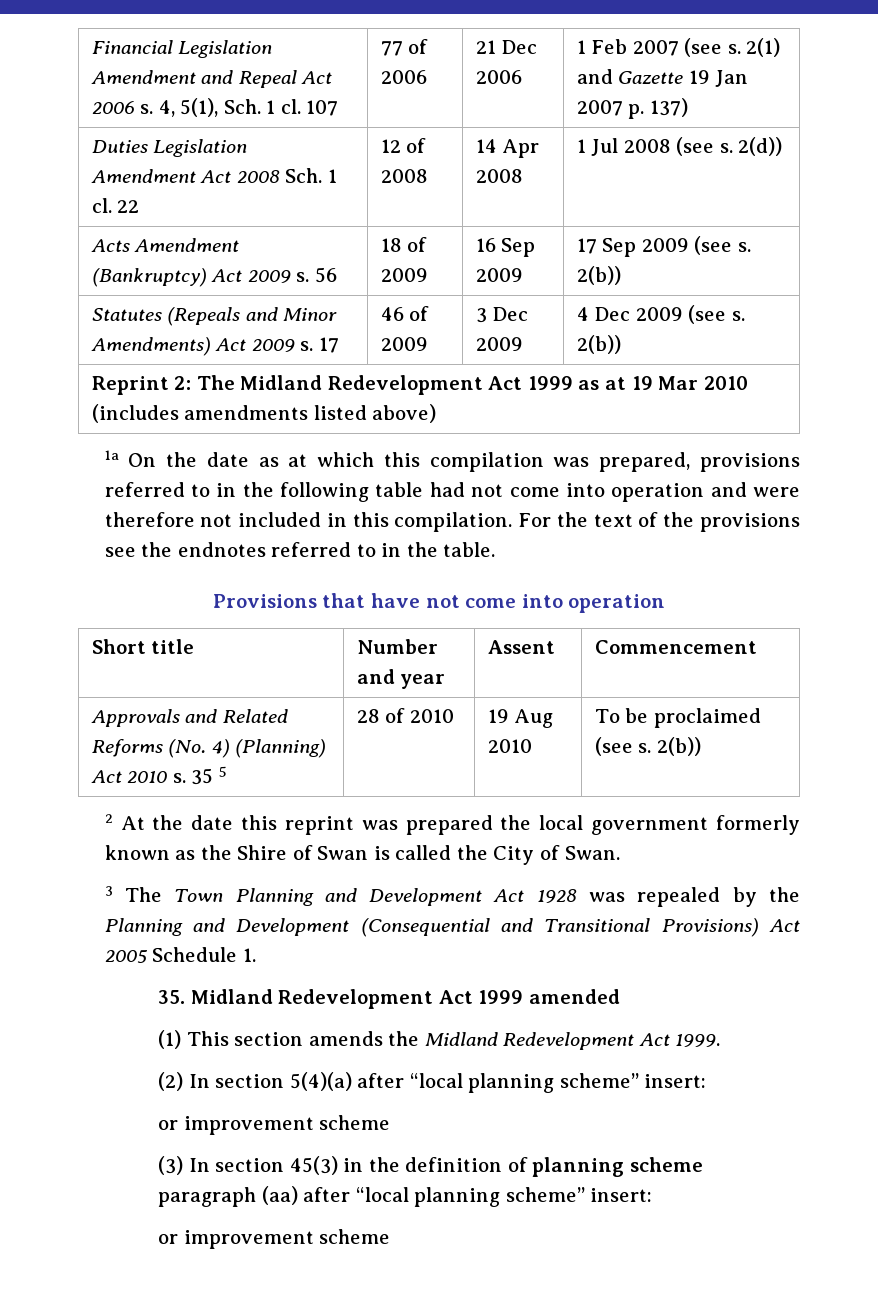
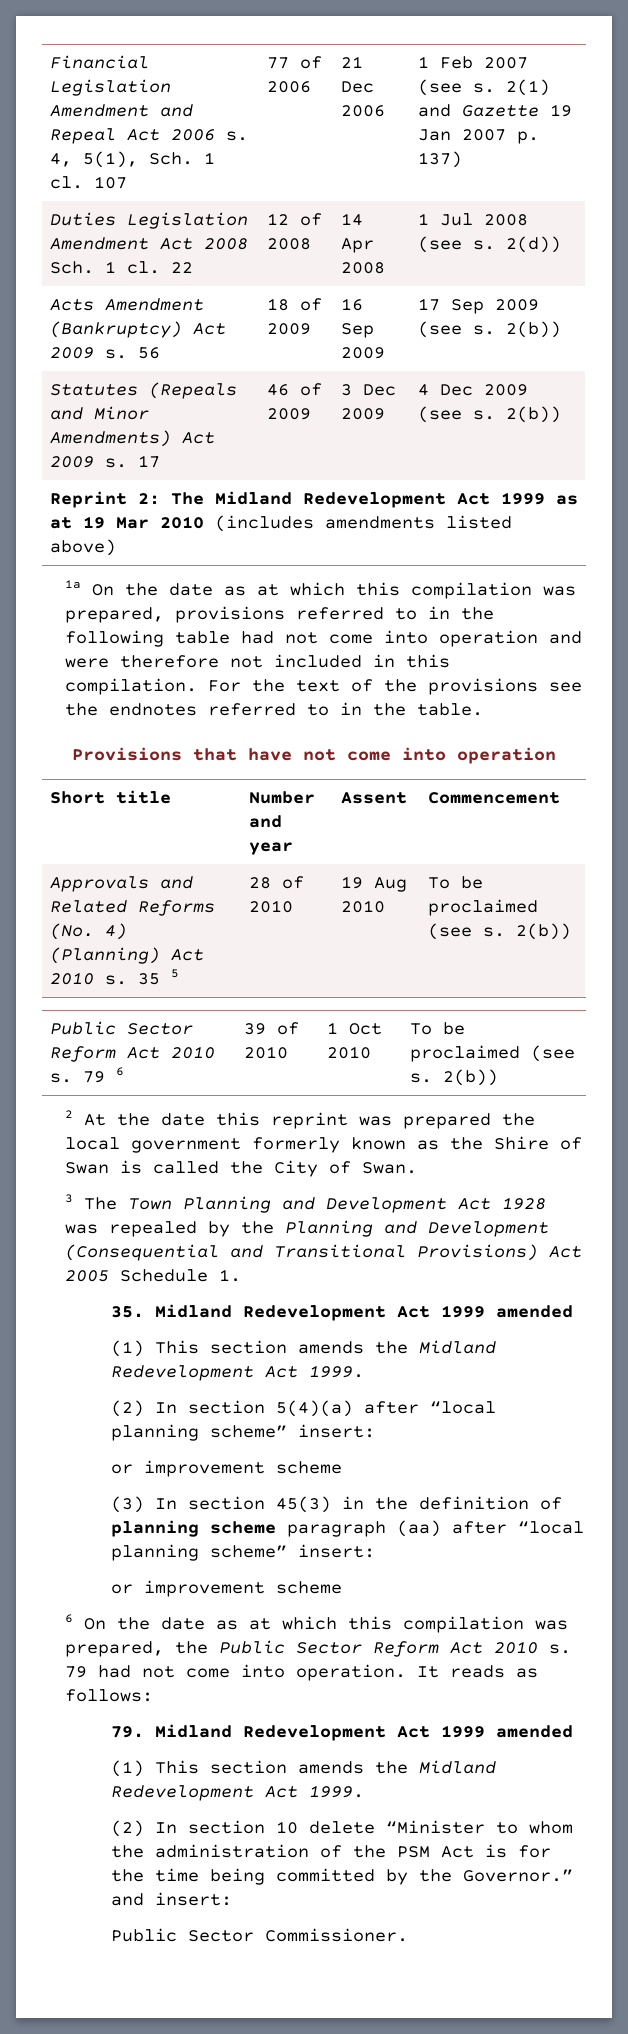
+ Public Sector Reform Act 2010 s. 79 6 | 39 of 2010 | 1 Oct 2010 | To be proclaimed (see s. 2(b))
+ 6 On the date as at which this compilation was prepared, the Public Sector Reform Act 2010 s. 79 had not come into operation. It reads as follows:
+ 79. Midland Redevelopment Act 1999 amended
+ (1) This section amends the Midland Redevelopment Act 1999.
+ (2) In section 10 delete “Minister to whom the administration of the PSM Act is for the time being committed by the Governor.” and insert:
+ Public Sector Commissioner.

